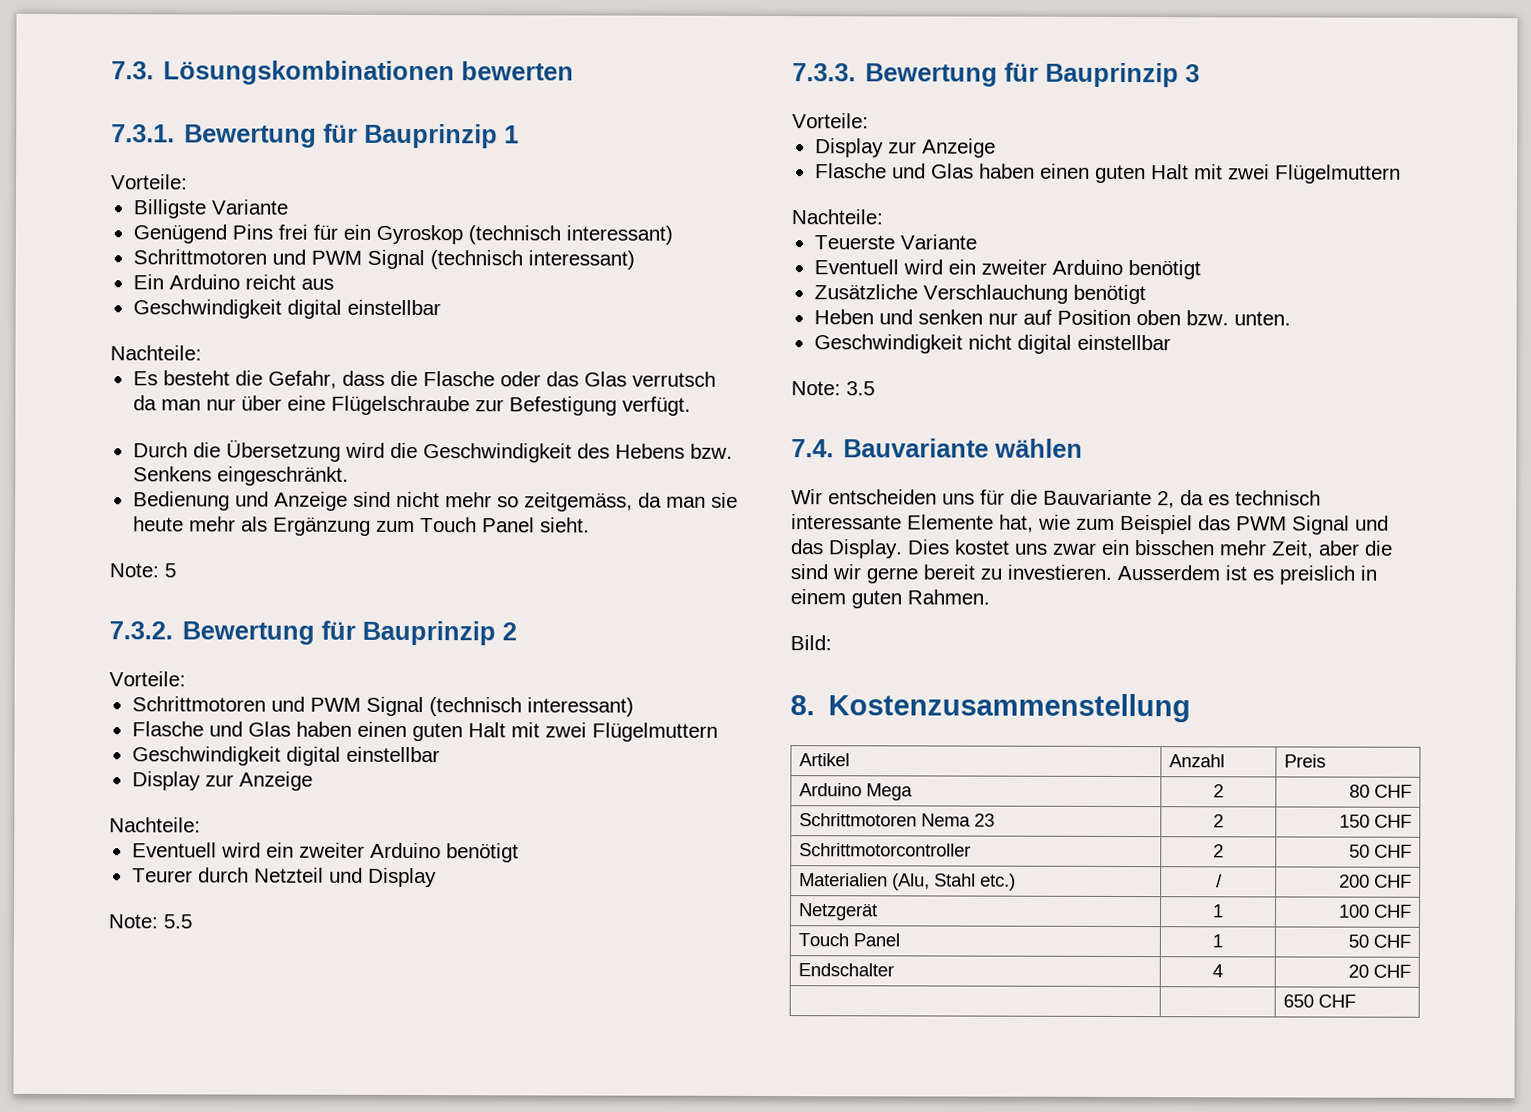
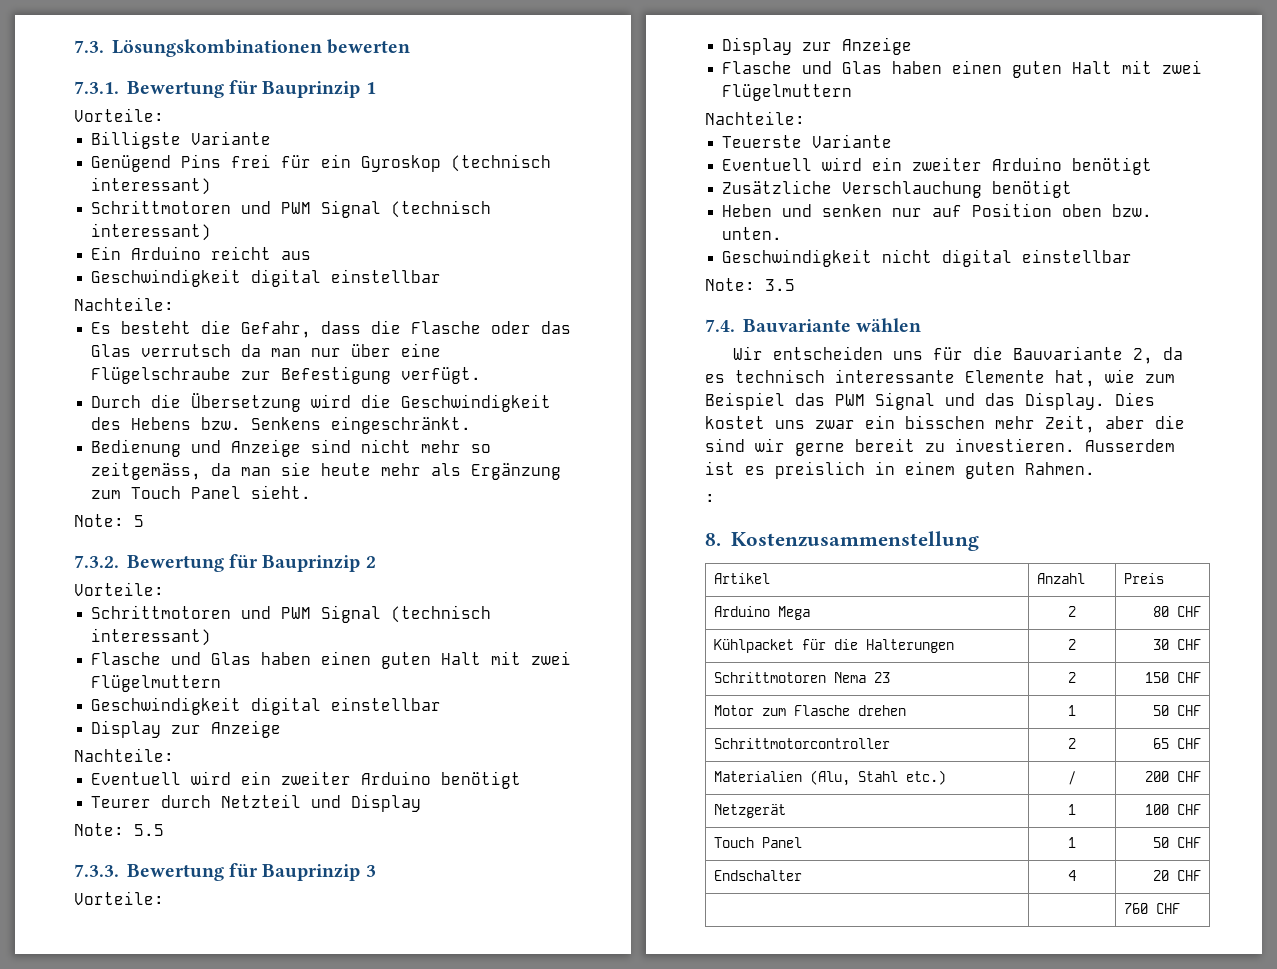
- Bild:
+ :
+ Kühlpacket für die Halterungen | 2 | 30 CHF
+ Motor zum Flasche drehen | 1 | 50 CHF
- Schrittmotorcontroller | 2 | 50 CHF
+ Schrittmotorcontroller | 2 | 65 CHF
- | | 650 CHF
+ | | 760 CHF

